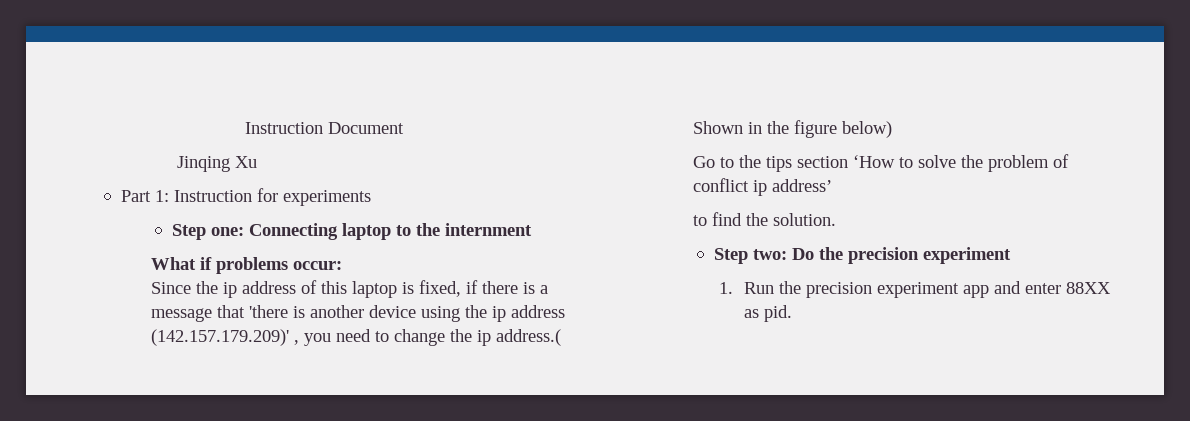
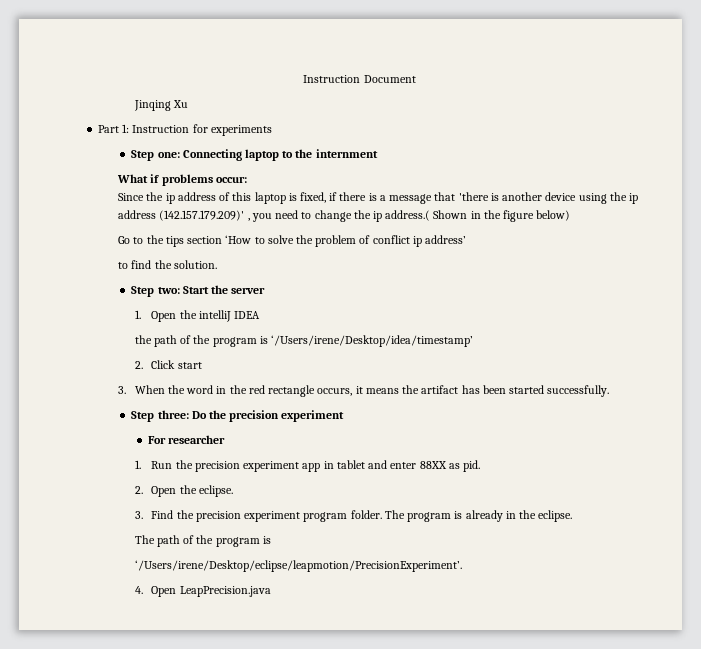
- Step two: Do the precision experiment
+ Step two: Start the server
+ 1. Open the intelliJ IDEA
+ the path of the program is ‘/Users/irene/Desktop/idea/timestamp’
+ 2. Click start
+ 3. When the word in the red rectangle occurs, it means the artifact has been started successfully.
+ Step three: Do the precision experiment
+ For researcher
- 1. Run the precision experiment app and enter 88XX as pid.
+ 1. Run the precision experiment app in tablet and enter 88XX as pid.
+ 2. Open the eclipse.
+ 3. Find the precision experiment program folder. The program is already in the eclipse.
+ The path of the program is
+ ‘/Users/irene/Desktop/eclipse/leapmotion/PrecisionExperiment’.
+ 4. Open LeapPrecision.java

